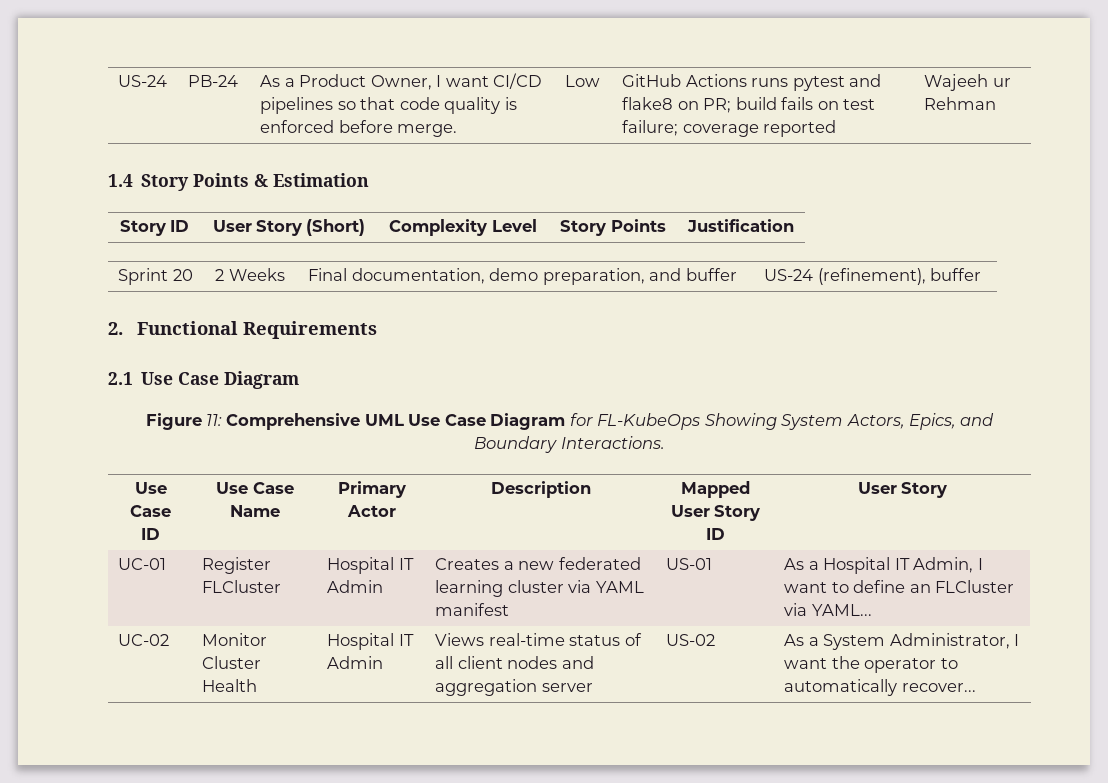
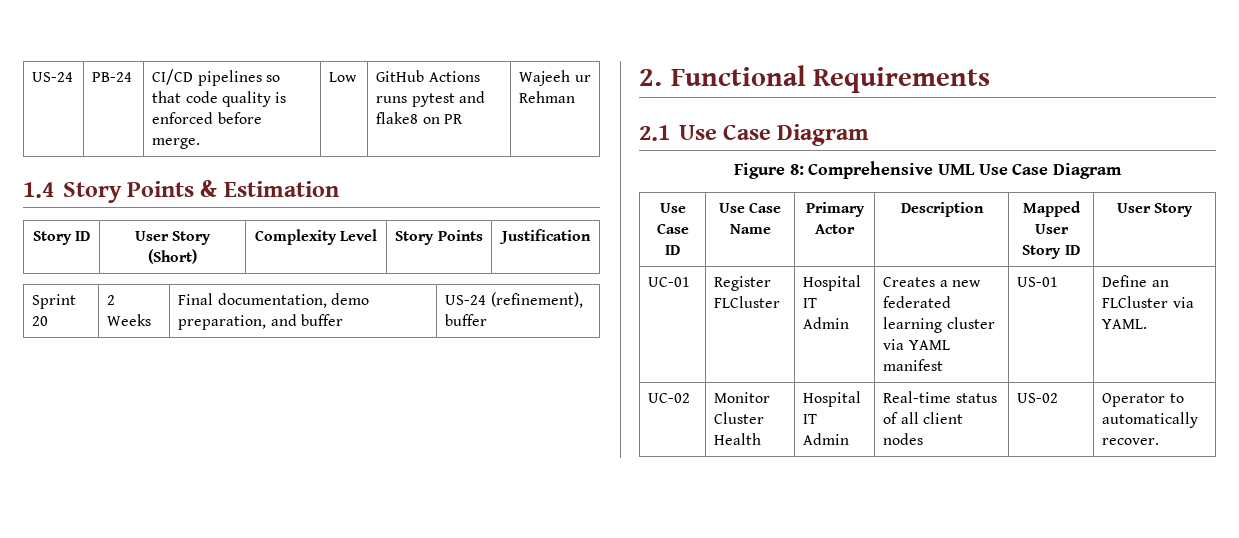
- US-24 | PB-24 | As a Product Owner, I want CI/CD pipelines so that code quality is enforced before merge. | Low | GitHub Actions runs pytest and flake8 on PR; build fails on test failure; coverage reported | Wajeeh ur Rehman
+ US-24 | PB-24 | CI/CD pipelines so that code quality is enforced before merge. | Low | GitHub Actions runs pytest and flake8 on PR | Wajeeh ur Rehman
- Figure 11: Comprehensive UML Use Case Diagram for FL-KubeOps Showing System Actors, Epics, and Boundary Interactions.
+ Figure 8: Comprehensive UML Use Case Diagram
- UC-01 | Register FLCluster | Hospital IT Admin | Creates a new federated learning cluster via YAML manifest | US-01 | As a Hospital IT Admin, I want to define an FLCluster via YAML...
+ UC-01 | Register FLCluster | Hospital IT Admin | Creates a new federated learning cluster via YAML manifest | US-01 | Define an FLCluster via YAML.
- UC-02 | Monitor Cluster Health | Hospital IT Admin | Views real-time status of all client nodes and aggregation server | US-02 | As a System Administrator, I want the operator to automatically recover...
+ UC-02 | Monitor Cluster Health | Hospital IT Admin | Real-time status of all client nodes | US-02 | Operator to automatically recover.

